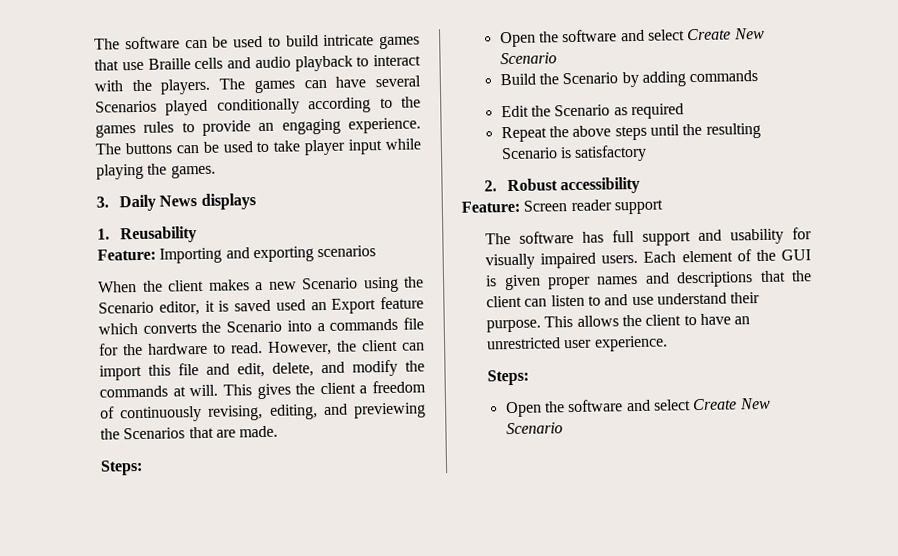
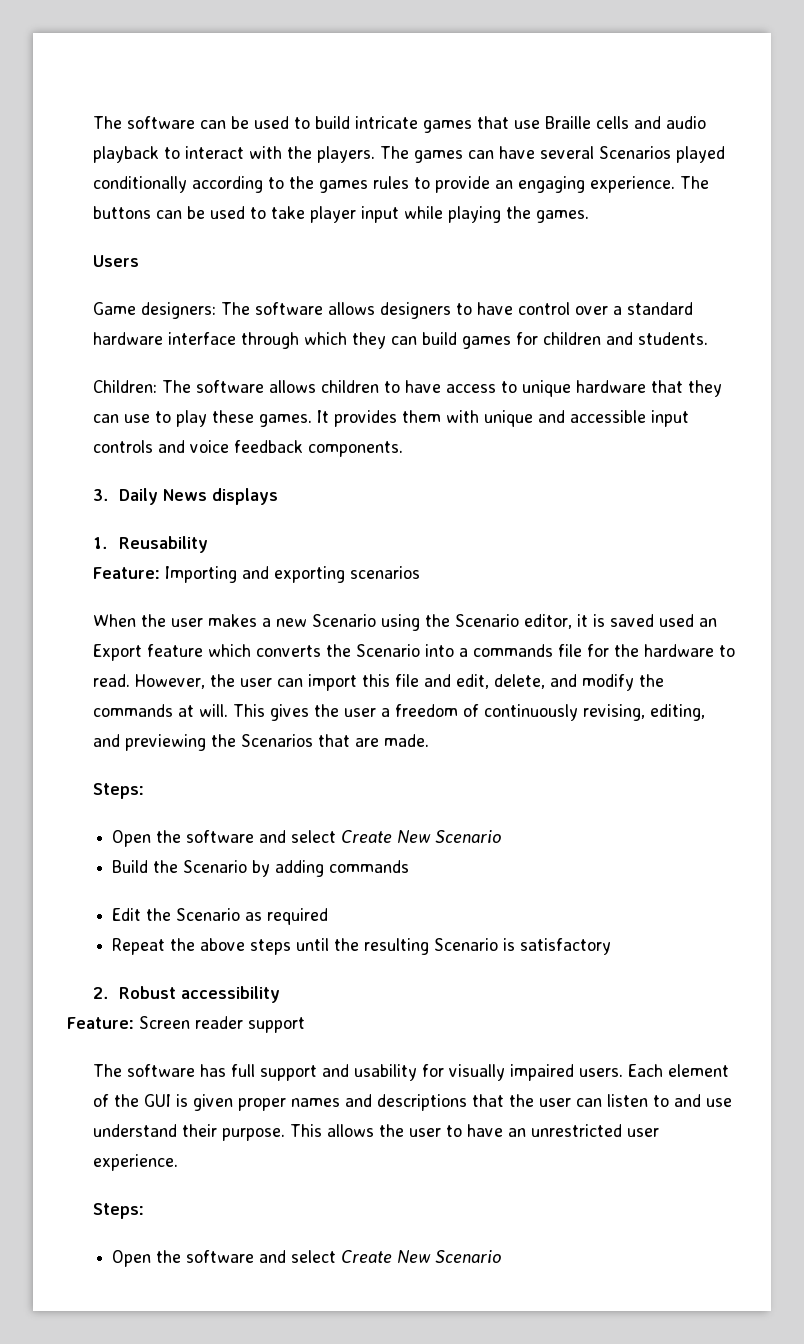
+ Users
+ Game designers: The software allows designers to have control over a standard hardware interface through which they can build games for children and students.
+ Children: The software allows children to have access to unique hardware that they can use to play these games. It provides them with unique and accessible input controls and voice feedback components.
- When the client makes a new Scenario using the Scenario editor, it is saved used an Export feature which converts the Scenario into a commands file for the hardware to read.
+ When the user makes a new Scenario using the Scenario editor, it is saved used an Export feature which converts the Scenario into a commands file for the hardware to read.
- However, the client can import this file and edit, delete, and modify the commands at will.
+ However, the user can import this file and edit, delete, and modify the commands at will.
- This gives the client a freedom of continuously revising, editing, and previewing the Scenarios that are made.
+ This gives the user a freedom of continuously revising, editing, and previewing the Scenarios that are made.
- Each element of the GUI is given proper names and descriptions that the client can listen to and use understand their purpose.
+ Each element of the GUI is given proper names and descriptions that the user can listen to and use understand their purpose.
- This allows the client to have an unrestricted user experience.
+ This allows the user to have an unrestricted user experience.

